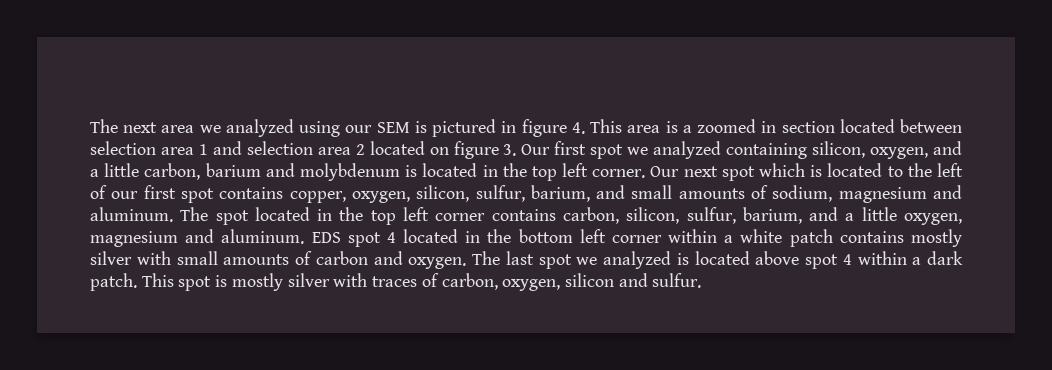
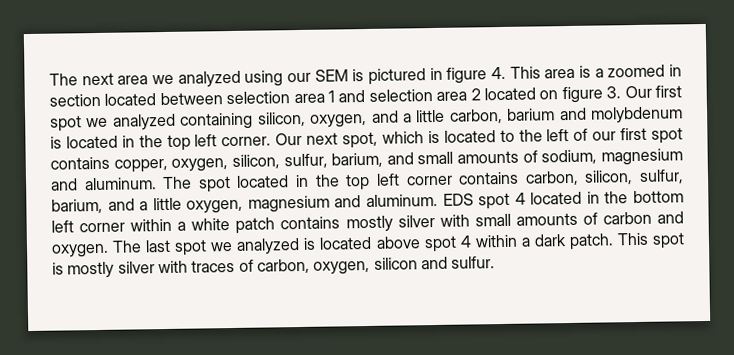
- Our next spot which is located to the left of our first spot contains copper, oxygen, silicon, sulfur, barium, and small amounts of sodium, magnesium and aluminum.
+ Our next spot, which is located to the left of our first spot contains copper, oxygen, silicon, sulfur, barium, and small amounts of sodium, magnesium and aluminum.

